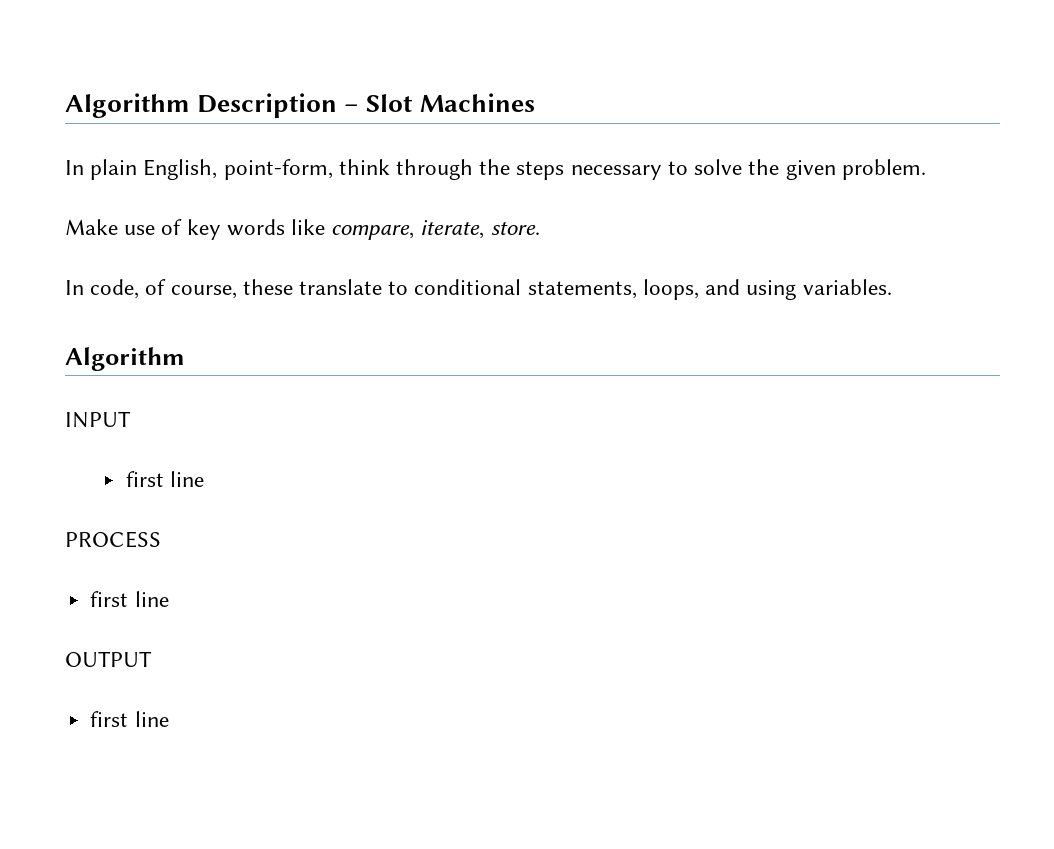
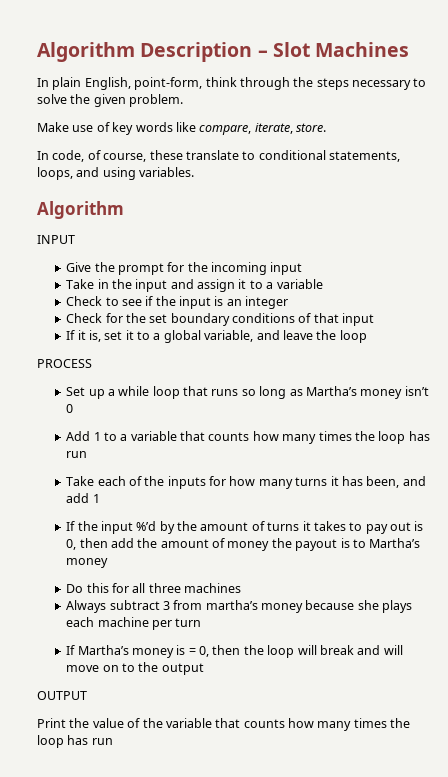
  INPUT
- first line
+ Give the prompt for the incoming input
+ Take in the input and assign it to a variable
+ Check to see if the input is an integer
+ Check for the set boundary conditions of that input
+ If it is, set it to a global variable, and leave the loop
  PROCESS
- first line
+ Set up a while loop that runs so long as Martha’s money isn’t 0
+ Add 1 to a variable that counts how many times the loop has run
+ Take each of the inputs for how many turns it has been, and add 1
+ If the input %’d by the amount of turns it takes to pay out is 0, then add the amount of money the payout is to Martha’s money
+ Do this for all three machines
+ Always subtract 3 from martha’s money because she plays each machine per turn
+ If Martha’s money is = 0, then the loop will break and will move on to the output
  OUTPUT
- first line
+ Print the value of the variable that counts how many times the loop has run

